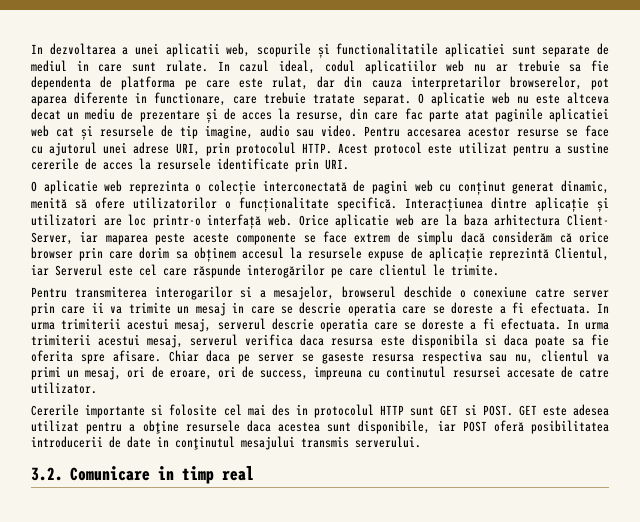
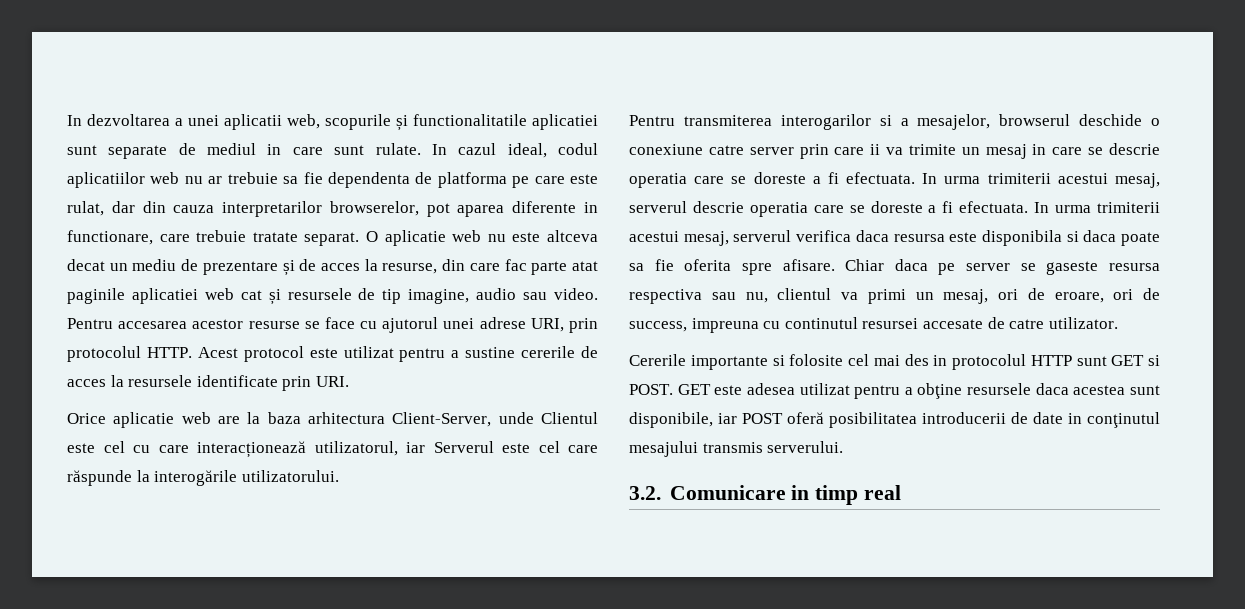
- O aplicatie web reprezinta o colecție interconectată de pagini web cu conținut generat dinamic, menită să ofere utilizatorilor o funcționalitate specifică. Interacțiunea dintre aplicație și utilizatori are loc printr-o interfață web. Orice aplicatie web are la baza arhitectura Client- Server, iar maparea peste aceste componente se face extrem de simplu dacă considerăm că orice browser prin care dorim sa obținem accesul la resursele expuse de aplicație reprezintă Clientul, iar Serverul este cel care răspunde interogărilor pe care clientul le trimite.
+ Orice aplicatie web are la baza arhitectura Client-Server, unde Clientul este cel cu care interacționează utilizatorul, iar Serverul este cel care răspunde la interogările utilizatorului.

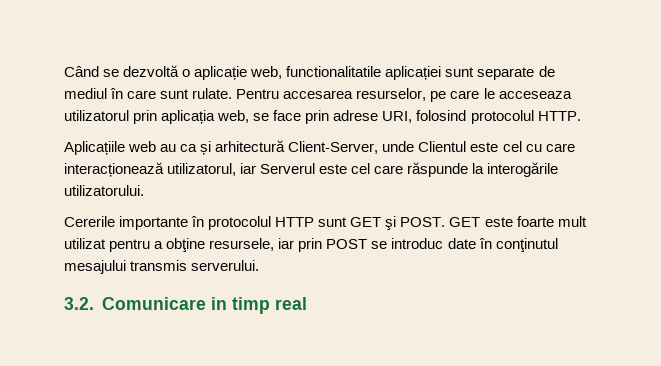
- In dezvoltarea a unei aplicatii web, scopurile și functionalitatile aplicatiei sunt separate de mediul in care sunt rulate.
+ Când se dezvoltă o aplicație web, functionalitatile aplicației sunt separate de mediul în care sunt rulate.
- In cazul ideal, codul aplicatiilor web nu ar trebuie sa fie dependenta de platforma pe care este rulat, dar din cauza interpretarilor browserelor, pot aparea diferente in functionare, care trebuie tratate separat. O aplicatie web nu este altceva decat un mediu de prezentare și de acces la resurse, din care fac parte atat paginile aplicatiei web cat și resursele de tip imagine, audio sau video. Pentru accesarea acestor resurse se face cu ajutorul unei adrese URI, prin protocolul HTTP. Acest protocol este utilizat pentru a sustine cererile de acces la resursele identificate prin URI.
- Orice aplicatie web are la baza arhitectura Client-Server, unde Clientul este cel cu care interacționează utilizatorul, iar Serverul este cel care răspunde la interogările utilizatorului.
+ Pentru accesarea resurselor, pe care le acceseaza utilizatorul prin aplicația web, se face prin adrese URI, folosind protocolul HTTP.
+ Aplicațiile web au ca și arhitectură Client-Server, unde Clientul este cel cu care interacționează utilizatorul, iar Serverul este cel care răspunde la interogările utilizatorului.
- Pentru transmiterea interogarilor si a mesajelor, browserul deschide o conexiune catre server prin care ii va trimite un mesaj in care se descrie operatia care se doreste a fi efectuata. In urma trimiterii acestui mesaj, serverul descrie operatia care se doreste a fi efectuata. In urma trimiterii acestui mesaj, serverul verifica daca resursa este disponibila si daca poate sa fie oferita spre afisare. Chiar daca pe server se gaseste resursa respectiva sau nu, clientul va primi un mesaj, ori de eroare, ori de success, impreuna cu continutul resursei accesate de catre utilizator.
- Cererile importante si folosite cel mai des in protocolul HTTP sunt GET si POST.
+ Cererile importante în protocolul HTTP sunt GET şi POST.
- GET este adesea utilizat pentru a obţine resursele daca acestea sunt disponibile, iar POST oferă posibilitatea introducerii de date in conţinutul mesajului transmis serverului.
+ GET este foarte mult utilizat pentru a obţine resursele, iar prin POST se introduc date în conţinutul mesajului transmis serverului.

